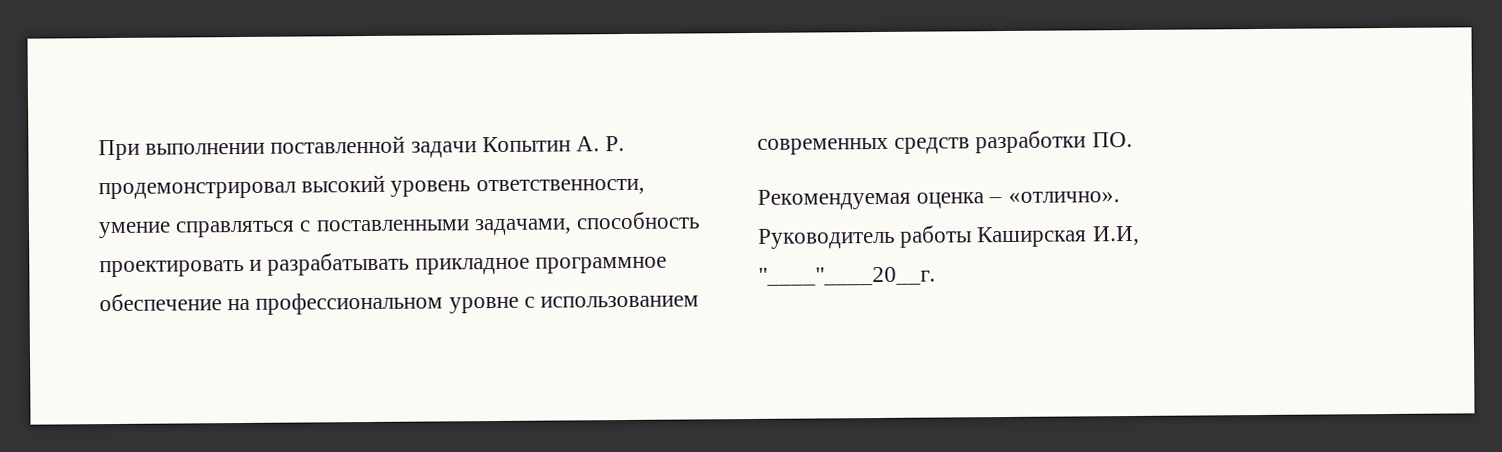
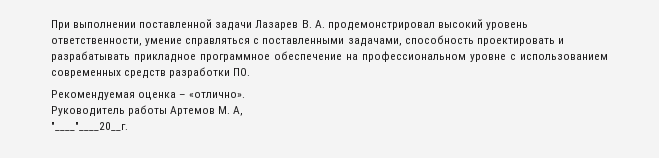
- При выполнении поставленной задачи Копытин А. Р. продемонстрировал высокий уровень ответственности, умение справляться с поставленными задачами, способность проектировать и разрабатывать прикладное программное обеспечение на профессиональном уровне с использованием современных средств разработки ПО.
+ При выполнении поставленной задачи Лазарев В. А. продемонстрировал высокий уровень ответственности, умение справляться с поставленными задачами, способность проектировать и разрабатывать прикладное программное обеспечение на профессиональном уровне с использованием современных средств разработки ПО.
- Руководитель работы Каширская И.И,
+ Руководитель работы Артемов М. А,

